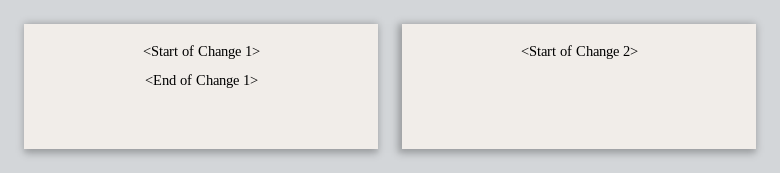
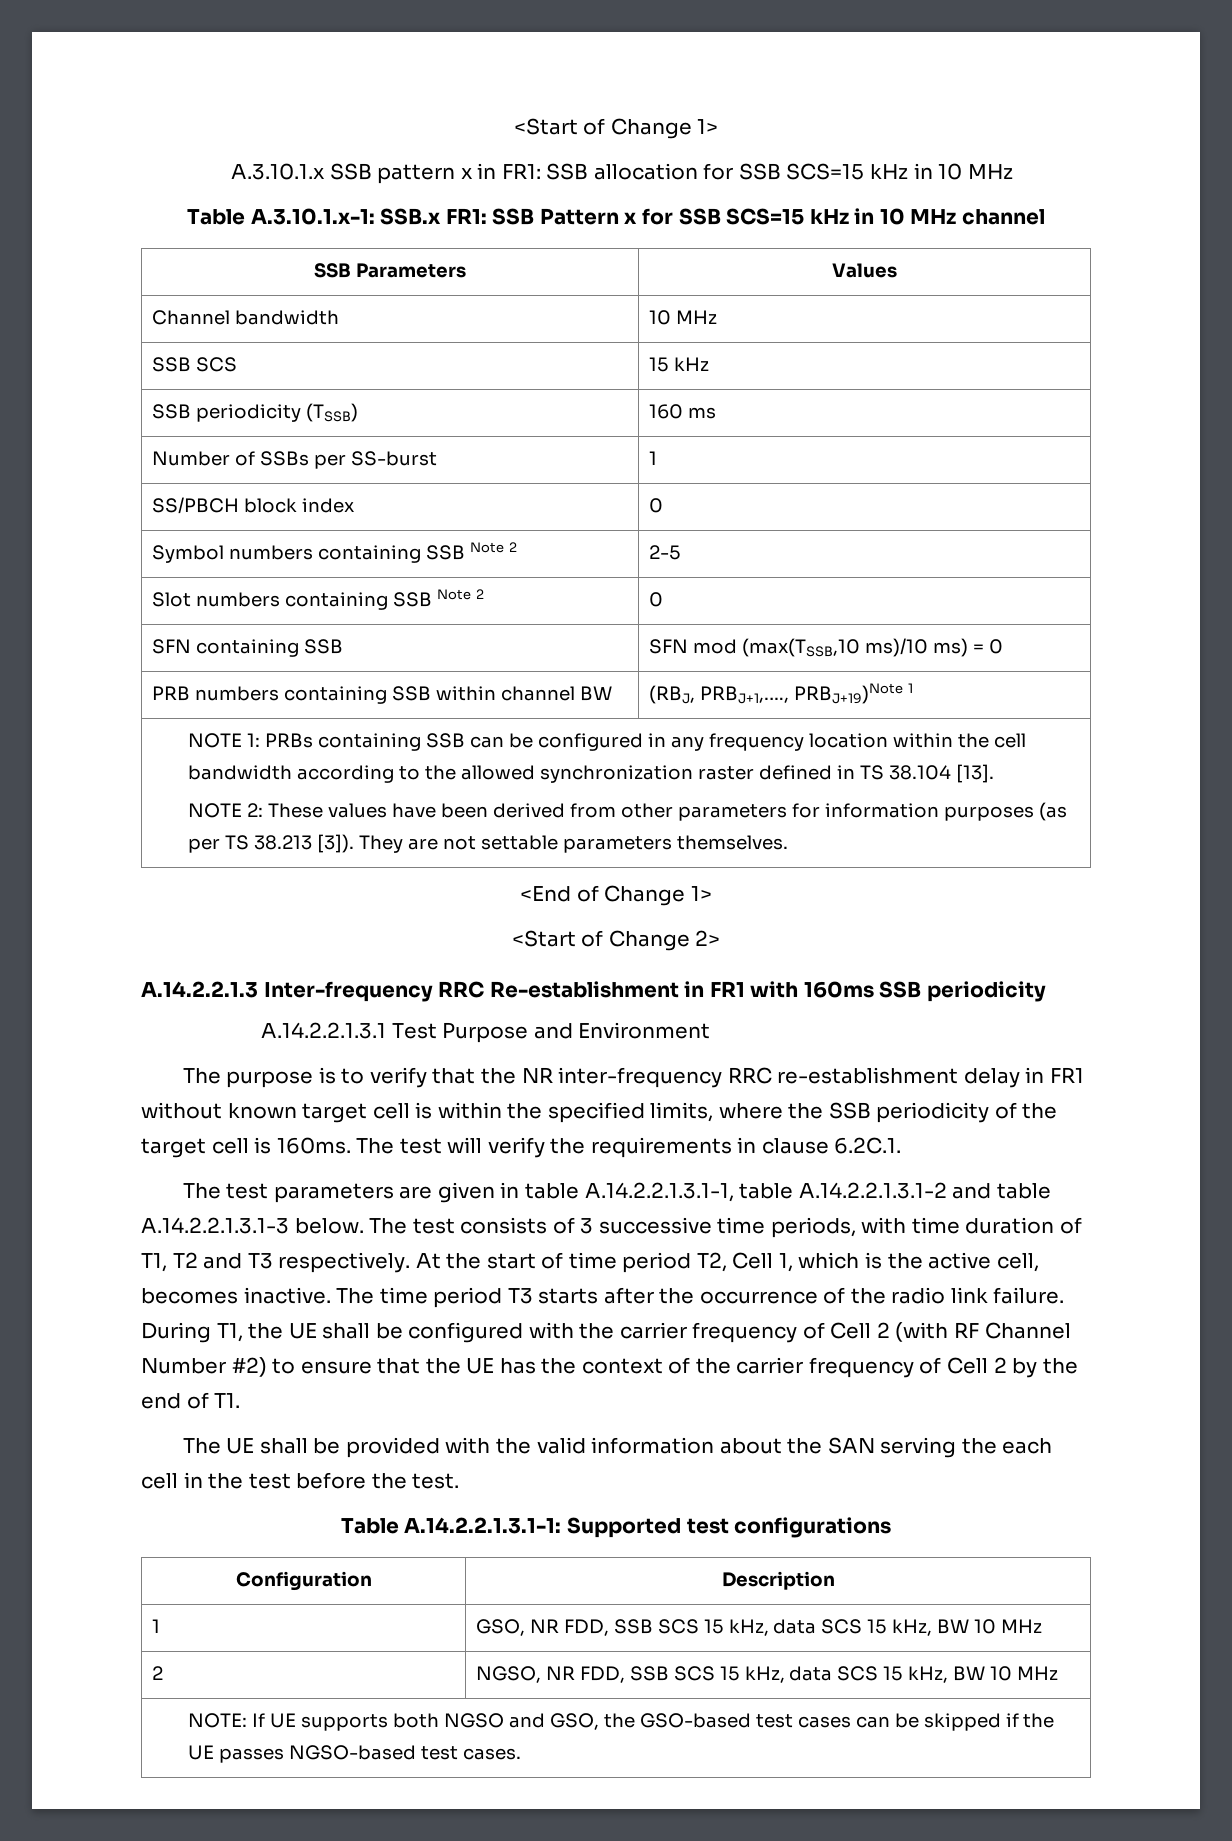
+ A.3.10.1.x SSB pattern x in FR1: SSB allocation for SSB SCS=15 kHz in 10 MHz
+ Table A.3.10.1.x-1: SSB.x FR1: SSB Pattern x for SSB SCS=15 kHz in 10 MHz channel
+ SSB Parameters | Values
+ Channel bandwidth | 10 MHz
+ SSB SCS | 15 kHz
+ SSB periodicity (TSSB) | 160 ms
+ Number of SSBs per SS-burst | 1
+ SS/PBCH block index | 0
+ Symbol numbers containing SSB Note 2 | 2-5
+ Slot numbers containing SSB Note 2 | 0
+ SFN containing SSB | SFN mod (max(TSSB,10 ms)/10 ms) = 0
+ PRB numbers containing SSB within channel BW | (RBJ, PRBJ+1,.…, PRBJ+19)Note 1
+ NOTE 1: PRBs containing SSB can be configured in any frequency location within the cell bandwidth according to the allowed synchronization raster defined in TS 38.104 [13].
+ NOTE 2: These values have been derived from other parameters for information purposes (as per TS 38.213 [3]). They are not settable parameters themselves.
+ A.14.2.2.1.3 Inter-frequency RRC Re-establishment in FR1 with 160ms SSB periodicity
+ A.14.2.2.1.3.1 Test Purpose and Environment
+ The purpose is to verify that the NR inter-frequency RRC re-establishment delay in FR1 without known target cell is within the specified limits, where the SSB periodicity of the target cell is 160ms. The test will verify the requirements in clause 6.2C.1.
+ The test parameters are given in table A.14.2.2.1.3.1-1, table A.14.2.2.1.3.1-2 and table A.14.2.2.1.3.1-3 below. The test consists of 3 successive time periods, with time duration of T1, T2 and T3 respectively. At the start of time period T2, Cell 1, which is the active cell, becomes inactive. The time period T3 starts after the occurrence of the radio link failure. During T1, the UE shall be configured with the carrier frequency of Cell 2 (with RF Channel Number #2) to ensure that the UE has the context of the carrier frequency of Cell 2 by the end of T1.
+ The UE shall be provided with the valid information about the SAN serving the each cell in the test before the test.
+ Table A.14.2.2.1.3.1-1: Supported test configurations
+ Configuration | Description
+ 1 | GSO, NR FDD, SSB SCS 15 kHz, data SCS 15 kHz, BW 10 MHz
+ 2 | NGSO, NR FDD, SSB SCS 15 kHz, data SCS 15 kHz, BW 10 MHz
+ NOTE: If UE supports both NGSO and GSO, the GSO-based test cases can be skipped if the UE passes NGSO-based test cases.

